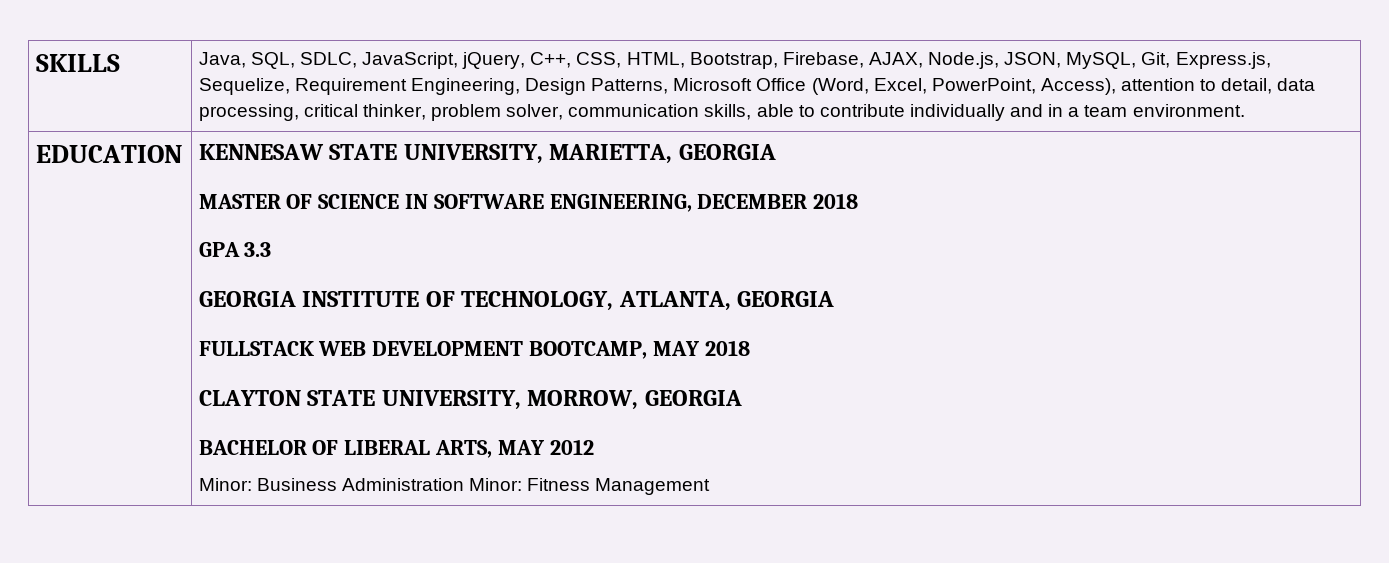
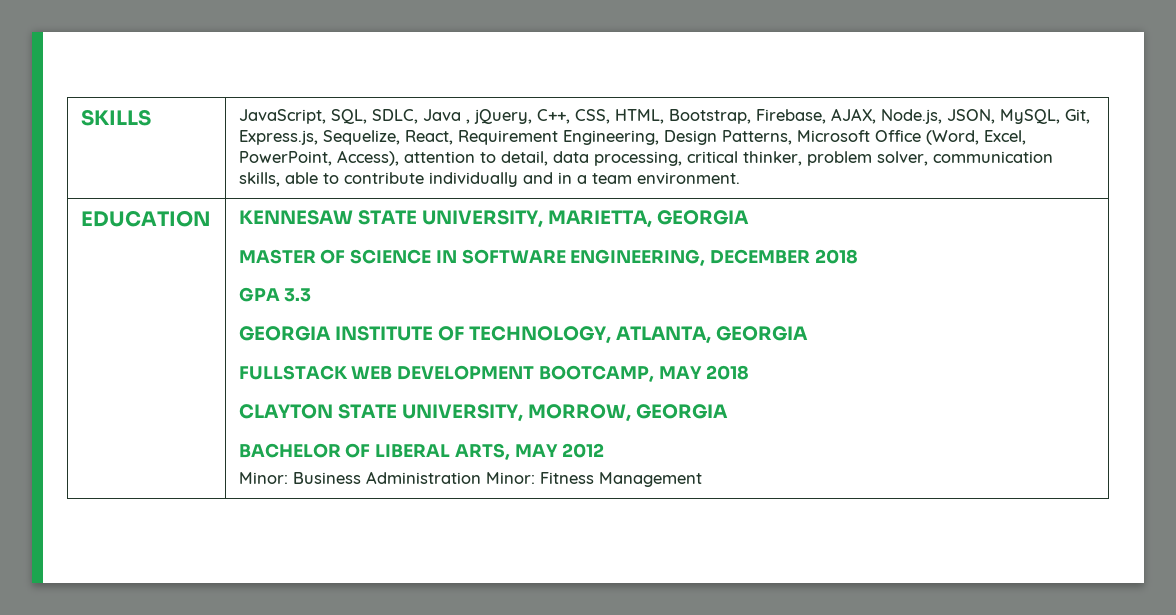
- Java, SQL, SDLC, JavaScript, jQuery, C++, CSS, HTML, Bootstrap, Firebase, AJAX, Node.js, JSON, MySQL, Git, Express.js, Sequelize, Requirement Engineering, Design Patterns, Microsoft Office (Word, Excel, PowerPoint, Access), attention to detail, data processing, critical thinker, problem solver, communication skills, able to contribute individually and in a team environment.
+ JavaScript, SQL, SDLC, Java , jQuery, C++, CSS, HTML, Bootstrap, Firebase, AJAX, Node.js, JSON, MySQL, Git, Express.js, Sequelize, React, Requirement Engineering, Design Patterns, Microsoft Office (Word, Excel, PowerPoint, Access), attention to detail, data processing, critical thinker, problem solver, communication skills, able to contribute individually and in a team environment.

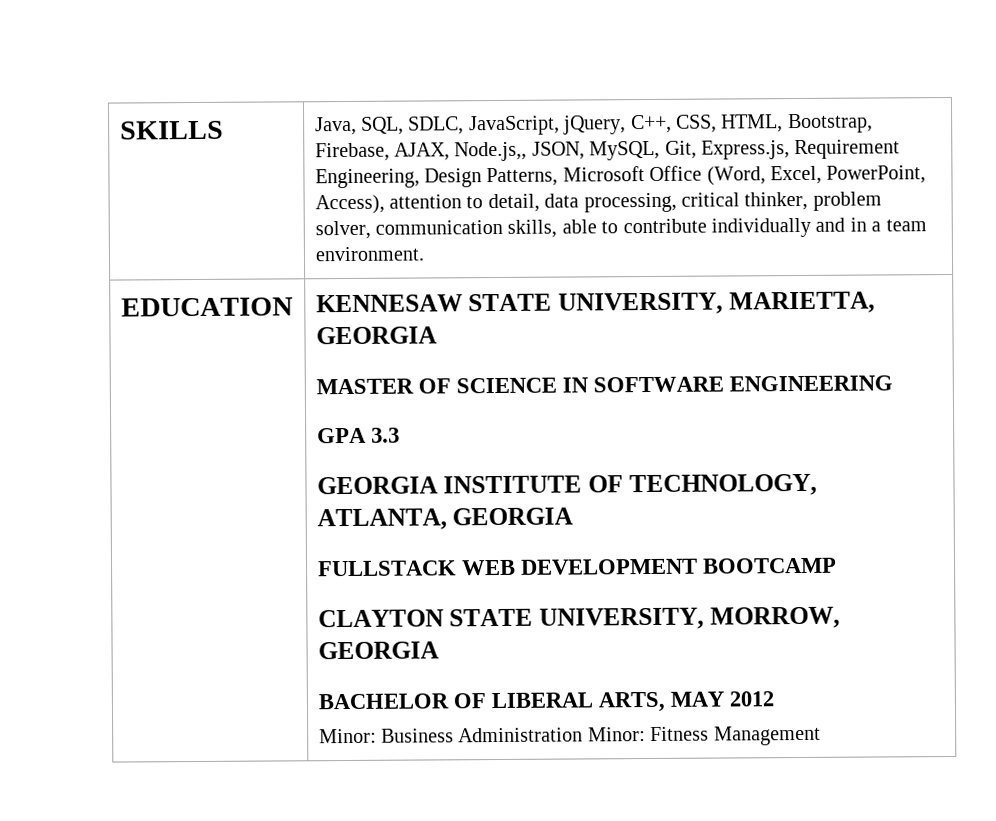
- JavaScript, SQL, SDLC, Java , jQuery, C++, CSS, HTML, Bootstrap, Firebase, AJAX, Node.js, JSON, MySQL, Git, Express.js, Sequelize, React, Requirement Engineering, Design Patterns, Microsoft Office (Word, Excel, PowerPoint, Access), attention to detail, data processing, critical thinker, problem solver, communication skills, able to contribute individually and in a team environment.
+ Java, SQL, SDLC, JavaScript, jQuery, C++, CSS, HTML, Bootstrap, Firebase, AJAX, Node.js,, JSON, MySQL, Git, Express.js, Requirement Engineering, Design Patterns, Microsoft Office (Word, Excel, PowerPoint, Access), attention to detail, data processing, critical thinker, problem solver, communication skills, able to contribute individually and in a team environment.
- MASTER OF SCIENCE IN SOFTWARE ENGINEERING, DECEMBER 2018
+ MASTER OF SCIENCE IN SOFTWARE ENGINEERING
- FULLSTACK WEB DEVELOPMENT BOOTCAMP, MAY 2018
+ FULLSTACK WEB DEVELOPMENT BOOTCAMP

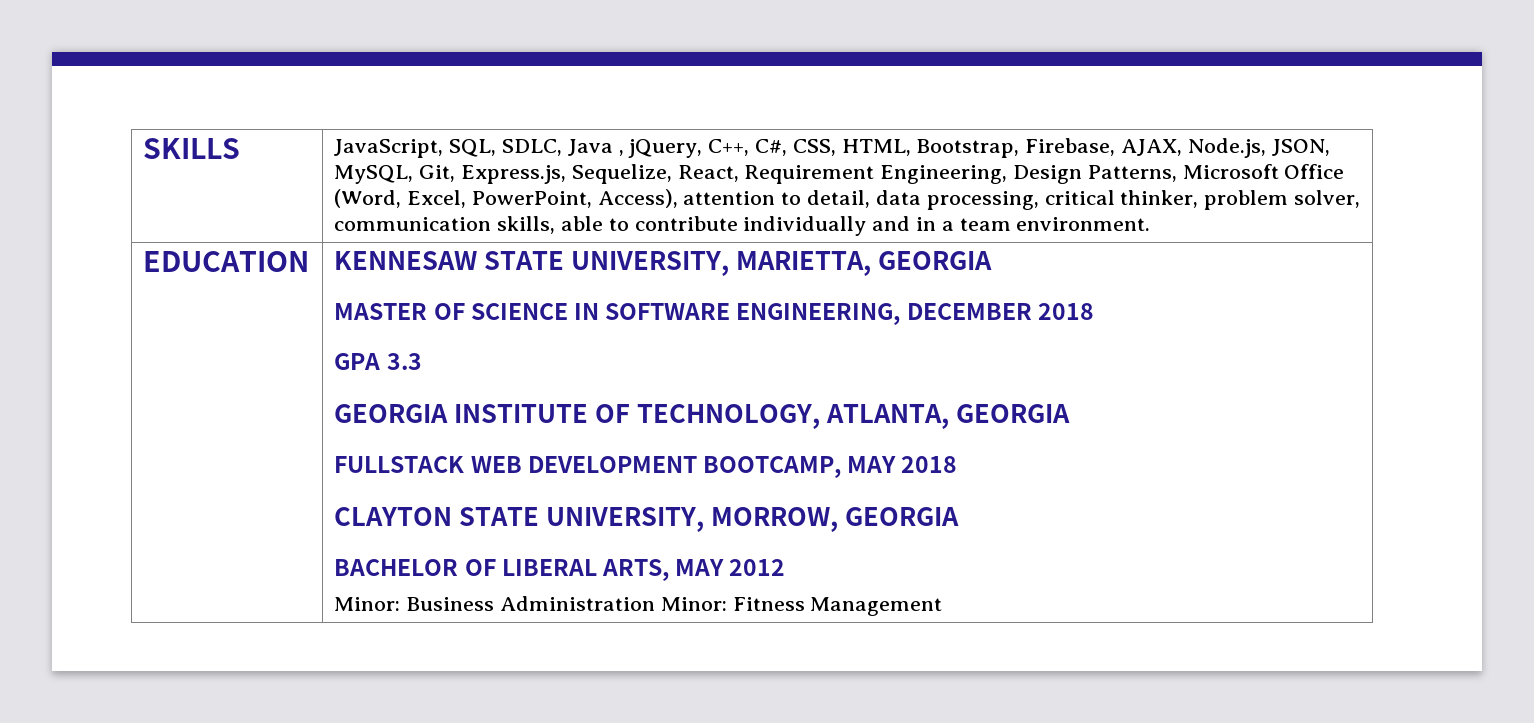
- Java, SQL, SDLC, JavaScript, jQuery, C++, CSS, HTML, Bootstrap, Firebase, AJAX, Node.js,, JSON, MySQL, Git, Express.js, Requirement Engineering, Design Patterns, Microsoft Office (Word, Excel, PowerPoint, Access), attention to detail, data processing, critical thinker, problem solver, communication skills, able to contribute individually and in a team environment.
+ JavaScript, SQL, SDLC, Java , jQuery, C++, C#, CSS, HTML, Bootstrap, Firebase, AJAX, Node.js, JSON, MySQL, Git, Express.js, Sequelize, React, Requirement Engineering, Design Patterns, Microsoft Office (Word, Excel, PowerPoint, Access), attention to detail, data processing, critical thinker, problem solver, communication skills, able to contribute individually and in a team environment.
- MASTER OF SCIENCE IN SOFTWARE ENGINEERING
+ MASTER OF SCIENCE IN SOFTWARE ENGINEERING, DECEMBER 2018
- FULLSTACK WEB DEVELOPMENT BOOTCAMP
+ FULLSTACK WEB DEVELOPMENT BOOTCAMP, MAY 2018

